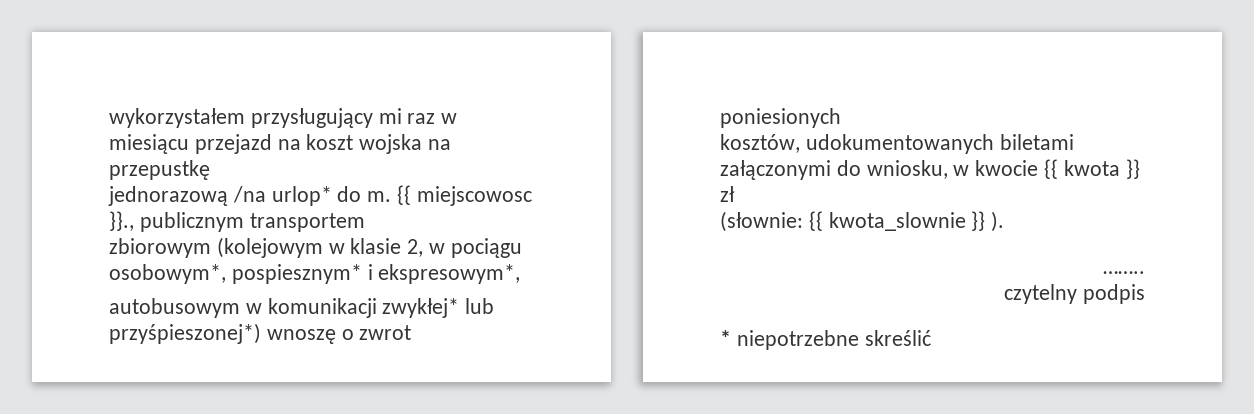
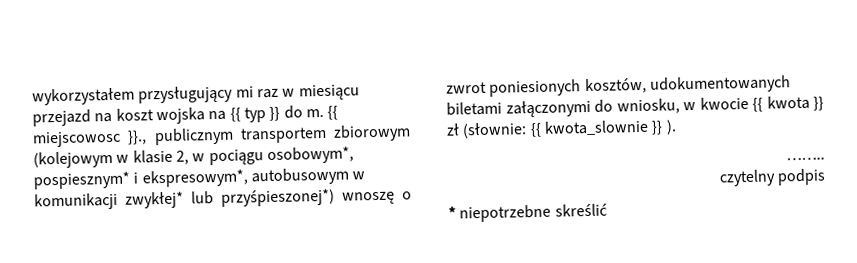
- wykorzystałem przysługujący mi raz w miesiącu przejazd na koszt wojska na przepustkę
- jednorazową /na urlop* do m.
+ wykorzystałem przysługujący mi raz w miesiącu przejazd na koszt wojska na {{ typ }} do m.
- {{ miejscowosc }}., publicznym transportem
- zbiorowym (kolejowym w klasie 2, w pociągu osobowym*, pospiesznym* i ekspresowym*,
- autobusowym w komunikacji zwykłej* lub przyśpieszonej*) wnoszę o zwrot poniesionych
- kosztów, udokumentowanych biletami załączonymi do wniosku, w kwocie {{ kwota }} zł
- (słownie: {{ kwota_slownie }} ).
+ {{ miejscowosc }}., publicznym transportem zbiorowym (kolejowym w klasie 2, w pociągu osobowym*, pospiesznym* i ekspresowym*, autobusowym w komunikacji zwykłej* lub przyśpieszonej*) wnoszę o zwrot poniesionych kosztów, udokumentowanych biletami załączonymi do wniosku, w kwocie {{ kwota }} zł (słownie: {{ kwota_slownie }} ).

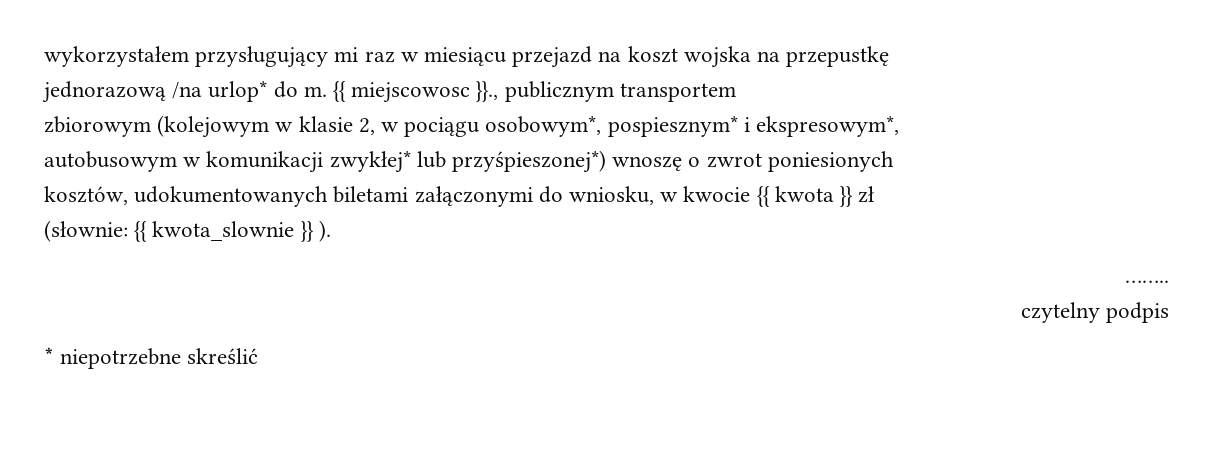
- wykorzystałem przysługujący mi raz w miesiącu przejazd na koszt wojska na {{ typ }} do m.
+ wykorzystałem przysługujący mi raz w miesiącu przejazd na koszt wojska na przepustkę
+ jednorazową /na urlop* do m.
- {{ miejscowosc }}., publicznym transportem zbiorowym (kolejowym w klasie 2, w pociągu osobowym*, pospiesznym* i ekspresowym*, autobusowym w komunikacji zwykłej* lub przyśpieszonej*) wnoszę o zwrot poniesionych kosztów, udokumentowanych biletami załączonymi do wniosku, w kwocie {{ kwota }} zł (słownie: {{ kwota_slownie }} ).
+ {{ miejscowosc }}., publicznym transportem
+ zbiorowym (kolejowym w klasie 2, w pociągu osobowym*, pospiesznym* i ekspresowym*,
+ autobusowym w komunikacji zwykłej* lub przyśpieszonej*) wnoszę o zwrot poniesionych
+ kosztów, udokumentowanych biletami załączonymi do wniosku, w kwocie {{ kwota }} zł
+ (słownie: {{ kwota_slownie }} ).

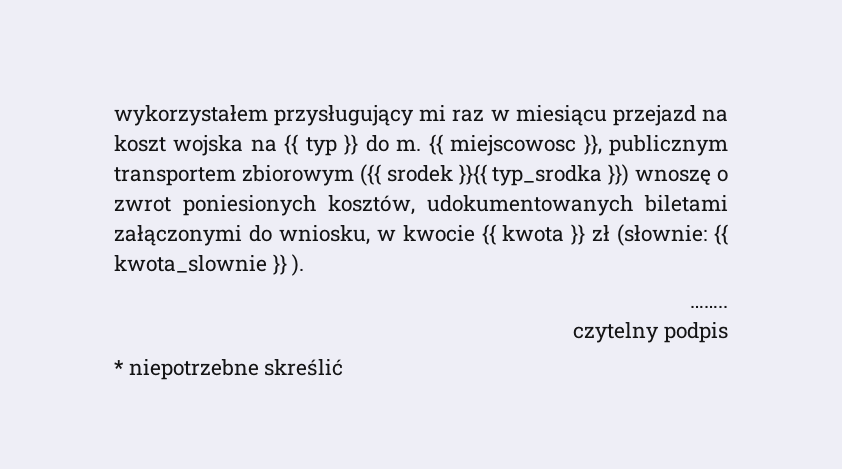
- wykorzystałem przysługujący mi raz w miesiącu przejazd na koszt wojska na przepustkę
- jednorazową /na urlop* do m.
+ wykorzystałem przysługujący mi raz w miesiącu przejazd na koszt wojska na {{ typ }} do m.
- {{ miejscowosc }}., publicznym transportem
- zbiorowym (kolejowym w klasie 2, w pociągu osobowym*, pospiesznym* i ekspresowym*,
- autobusowym w komunikacji zwykłej* lub przyśpieszonej*) wnoszę o zwrot poniesionych
- kosztów, udokumentowanych biletami załączonymi do wniosku, w kwocie {{ kwota }} zł
- (słownie: {{ kwota_slownie }} ).
+ {{ miejscowosc }}, publicznym transportem zbiorowym ({{ srodek }}{{ typ_srodka }}) wnoszę o zwrot poniesionych kosztów, udokumentowanych biletami załączonymi do wniosku, w kwocie {{ kwota }} zł (słownie: {{ kwota_slownie }} ).

